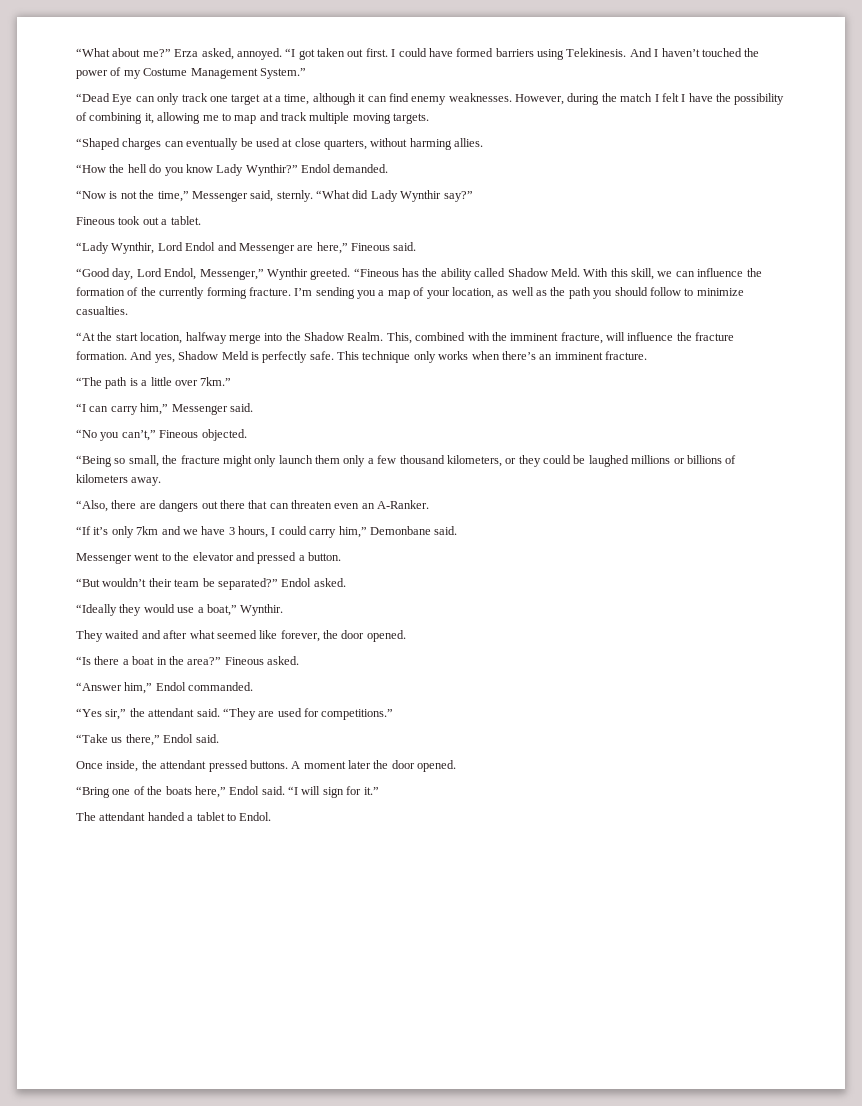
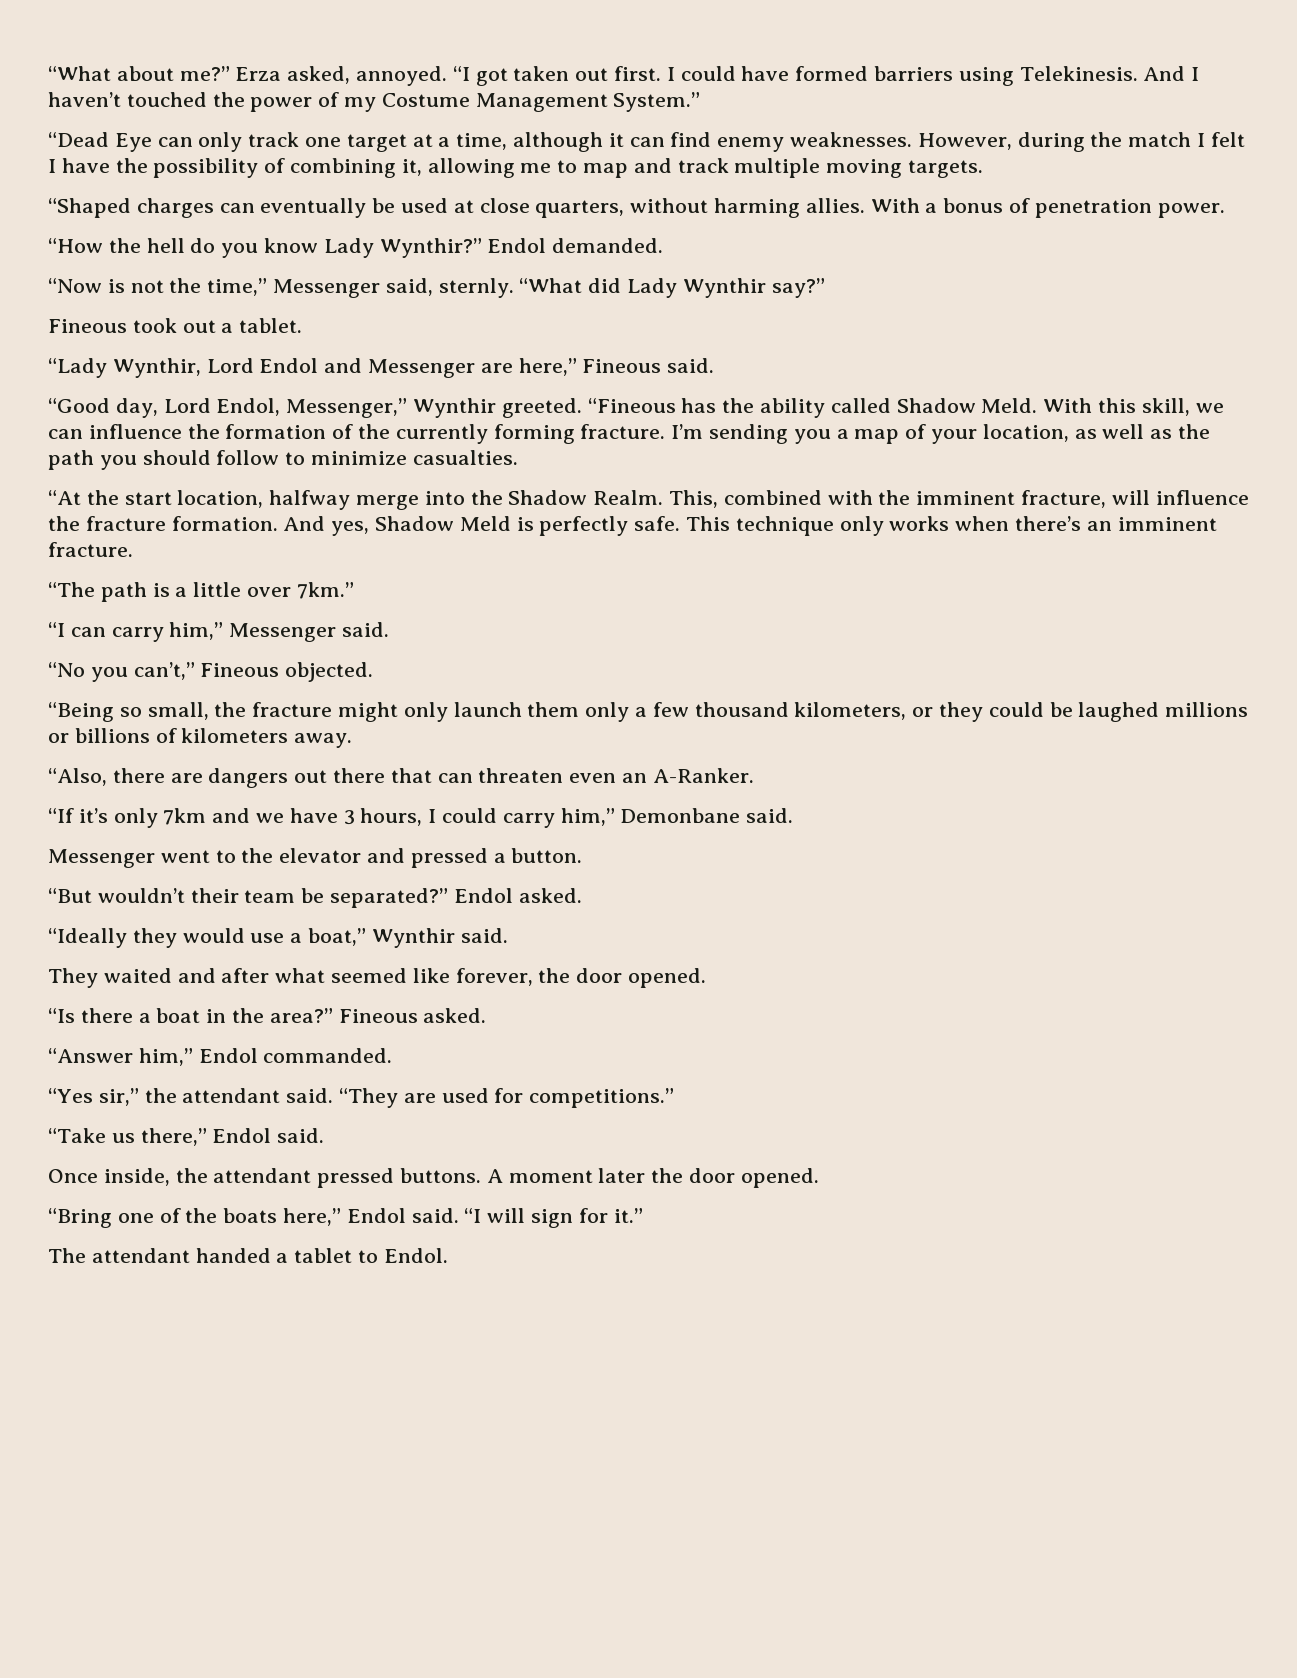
+ With a bonus of penetration power.
- “Ideally they would use a boat,” Wynthir.
+ “Ideally they would use a boat,” Wynthir said.

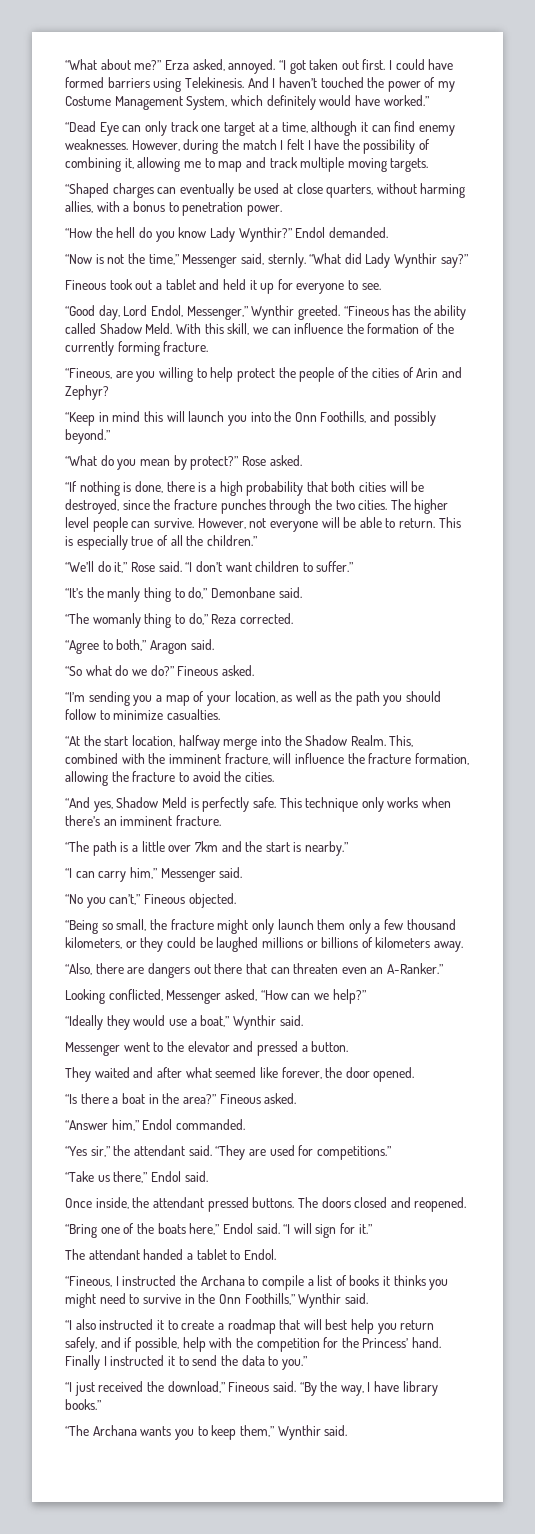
- And I haven’t touched the power of my Costume Management System.”
+ And I haven’t touched the power of my Costume Management System, which definitely would have worked.”
- “Shaped charges can eventually be used at close quarters, without harming allies. With a bonus of penetration power.
+ “Shaped charges can eventually be used at close quarters, without harming allies, with a bonus to penetration power.
- Fineous took out a tablet.
- “Lady Wynthir, Lord Endol and Messenger are here,” Fineous said.
+ Fineous took out a tablet and held it up for everyone to see.
- With this skill, we can influence the formation of the currently forming fracture. I’m sending you a map of your location, as well as the path you should follow to minimize casualties.
+ With this skill, we can influence the formation of the currently forming fracture.
+ “Fineous, are you willing to help protect the people of the cities of Arin and Zephyr?
+ “Keep in mind this will launch you into the Onn Foothills, and possibly beyond.”
+ “What do you mean by protect?” Rose asked.
+ “If nothing is done, there is a high probability that both cities will be destroyed, since the fracture punches through the two cities. The higher level people can survive. However, not everyone will be able to return. This is especially true of all the children.”
+ “We’ll do it,” Rose said. “I don’t want children to suffer.”
+ “It’s the manly thing to do,” Demonbane said.
+ “The womanly thing to do,” Reza corrected.
+ “Agree to both,” Aragon said.
+ “So what do we do?” Fineous asked.
+ “I’m sending you a map of your location, as well as the path you should follow to minimize casualties.
- This, combined with the imminent fracture, will influence the fracture formation. And yes, Shadow Meld is perfectly safe.
+ This, combined with the imminent fracture, will influence the fracture formation, allowing the fracture to avoid the cities.
+ “And yes, Shadow Meld is perfectly safe.
- “The path is a little over 7km.”
+ “The path is a little over 7km and the start is nearby.”
- “Also, there are dangers out there that can threaten even an A-Ranker.
- “If it’s only 7km and we have 3 hours, I could carry him,” Demonbane said.
+ “Also, there are dangers out there that can threaten even an A-Ranker.”
+ Looking conflicted, Messenger asked, “How can we help?”
+ “Ideally they would use a boat,” Wynthir said.
- “But wouldn’t their team be separated?” Endol asked.
- “Ideally they would use a boat,” Wynthir said.
- A moment later the door opened.
+ The doors closed and reopened.
+ “Fineous, I instructed the Archana to compile a list of books it thinks you might need to survive in the Onn Foothills,” Wynthir said.
+ “I also instructed it to create a roadmap that will best help you return safely, and if possible, help with the competition for the Princess’ hand. Finally I instructed it to send the data to you.”
+ “I just received the download,” Fineous said. “By the way, I have library books.”
+ “The Archana wants you to keep them,” Wynthir said.

